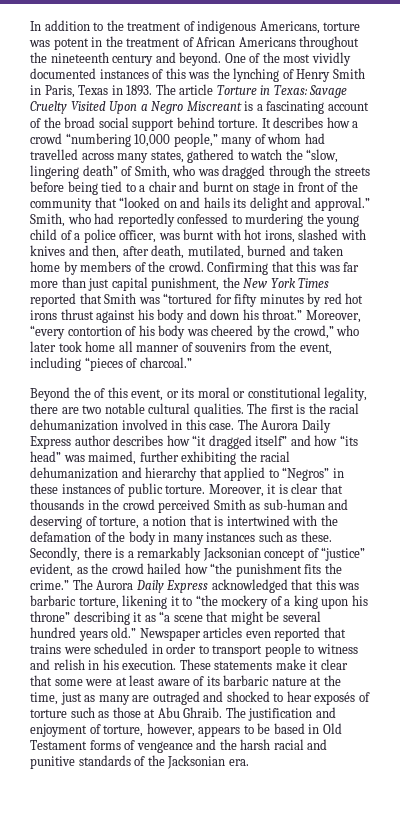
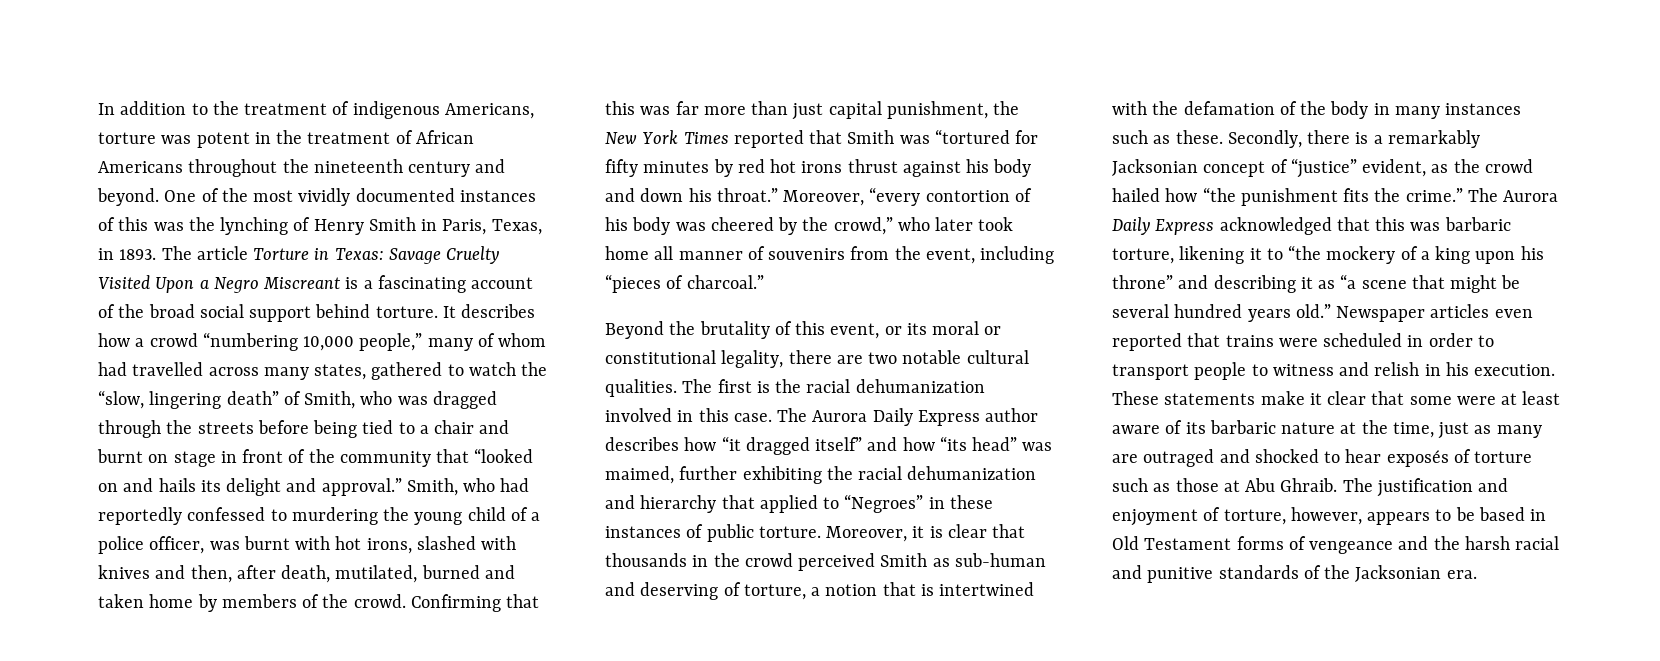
- One of the most vividly documented instances of this was the lynching of Henry Smith in Paris, Texas in 1893.
+ One of the most vividly documented instances of this was the lynching of Henry Smith in Paris, Texas, in 1893.
- Beyond the of this event, or its moral or constitutional legality, there are two notable cultural qualities.
+ Beyond the brutality of this event, or its moral or constitutional legality, there are two notable cultural qualities.
- The Aurora Daily Express author describes how “it dragged itself” and how “its head” was maimed, further exhibiting the racial dehumanization and hierarchy that applied to “Negros” in these instances of public torture.
+ The Aurora Daily Express author describes how “it dragged itself” and how “its head” was maimed, further exhibiting the racial dehumanization and hierarchy that applied to “Negroes” in these instances of public torture.
- The Aurora Daily Express acknowledged that this was barbaric torture, likening it to “the mockery of a king upon his throne” describing it as “a scene that might be several hundred years old.”
+ The Aurora Daily Express acknowledged that this was barbaric torture, likening it to “the mockery of a king upon his throne” and describing it as “a scene that might be several hundred years old.”

